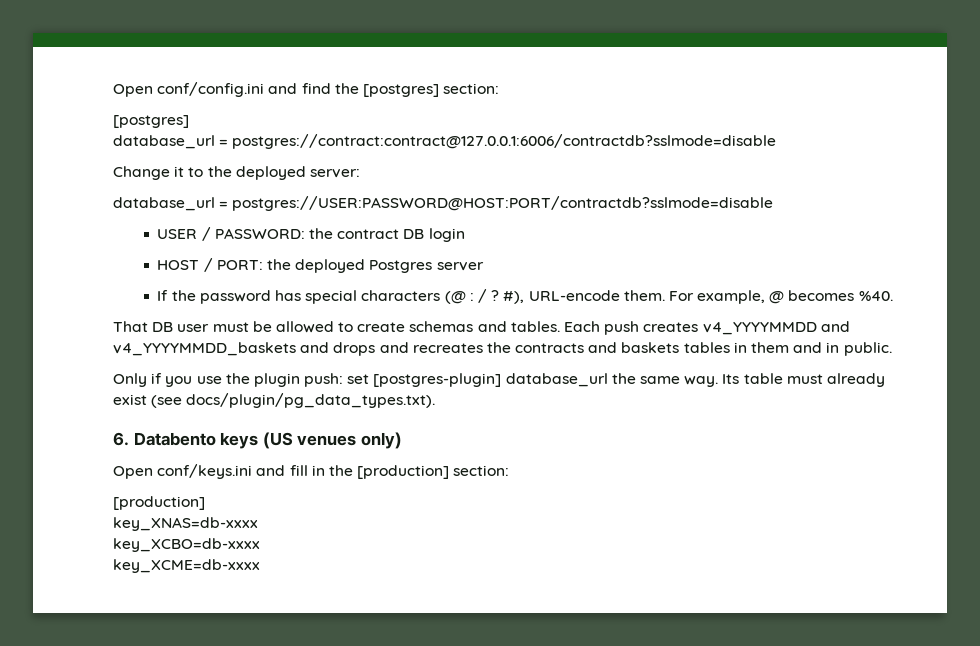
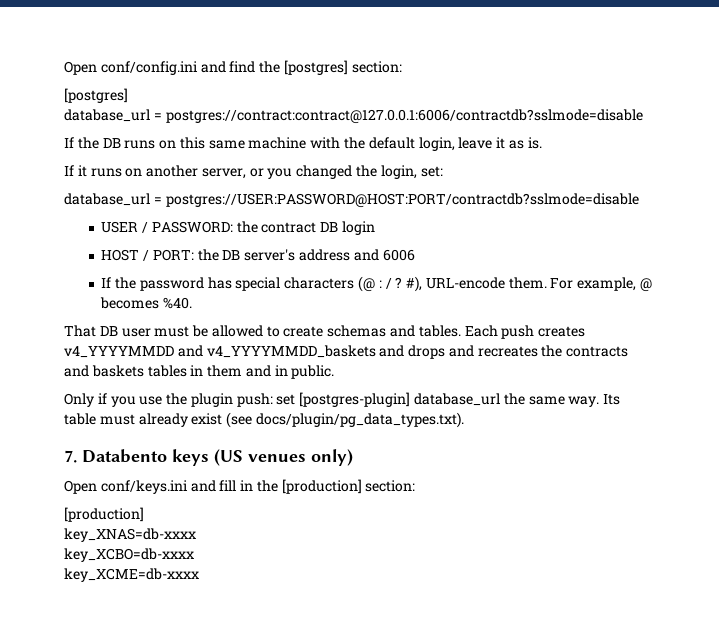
- Change it to the deployed server:
+ If the DB runs on this same machine with the default login, leave it as is.
+ If it runs on another server, or you changed the login, set:
- HOST / PORT: the deployed Postgres server
+ HOST / PORT: the DB server's address and 6006
- 6. Databento keys (US venues only)
+ 7. Databento keys (US venues only)

